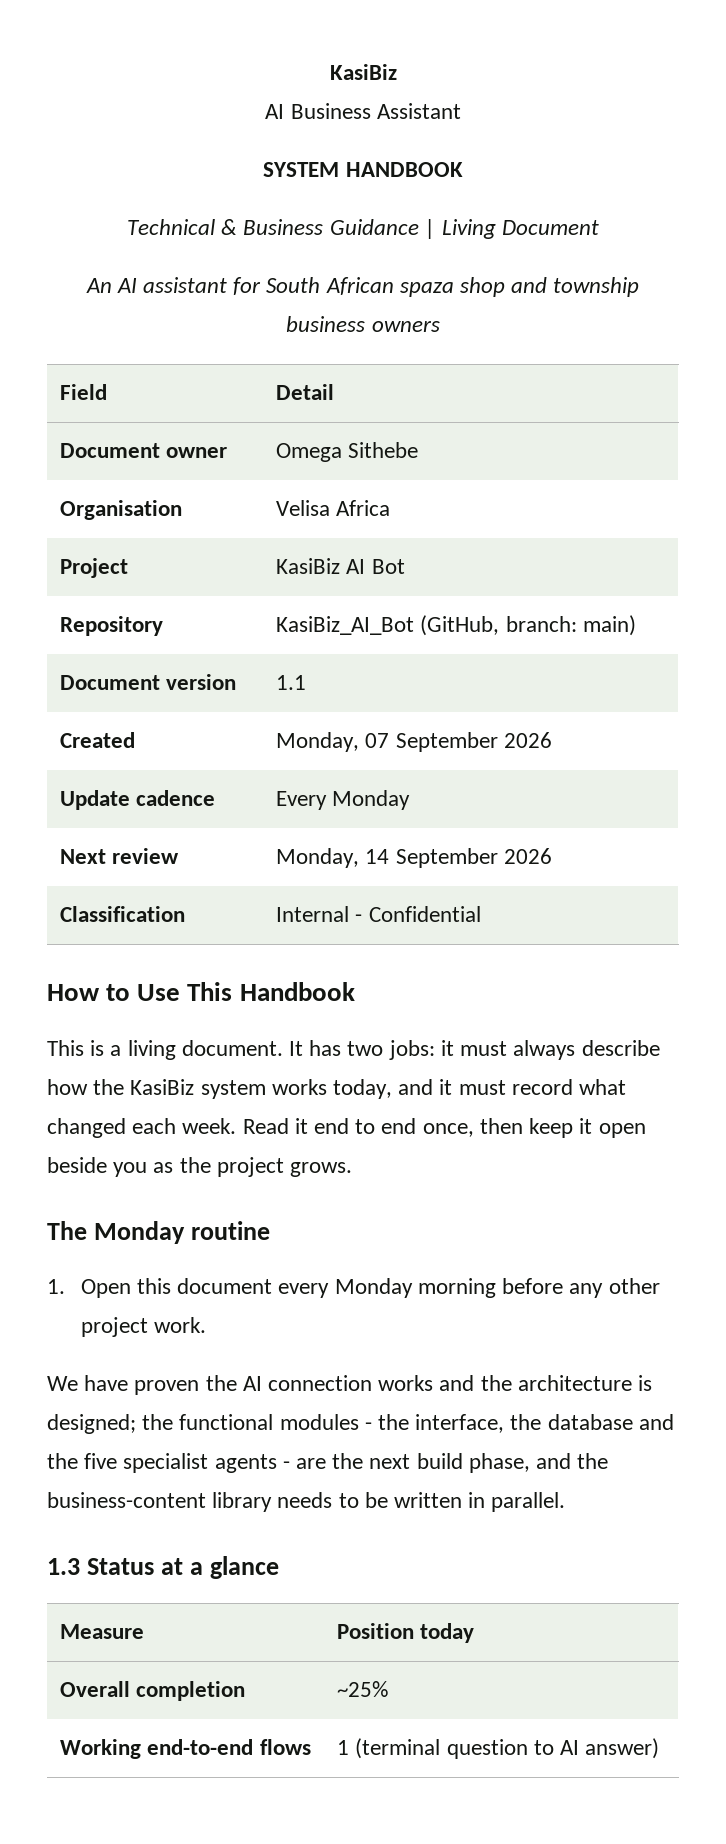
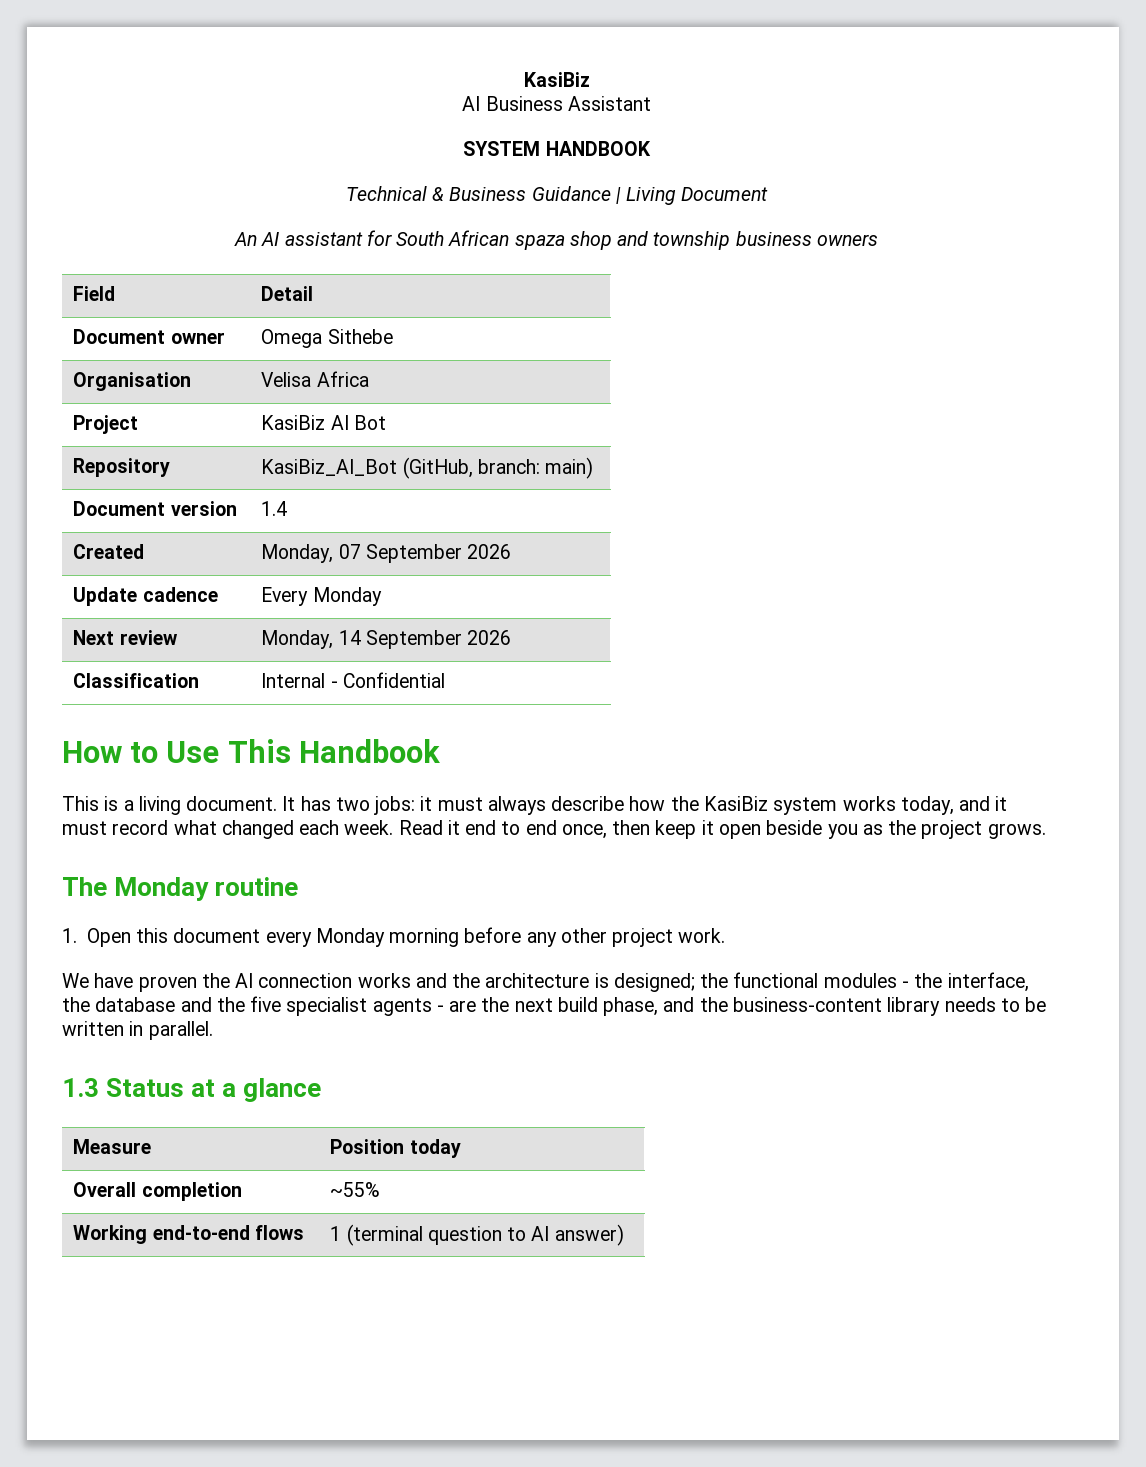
- Document version | 1.1
+ Document version | 1.4
- Overall completion | ~25%
+ Overall completion | ~55%

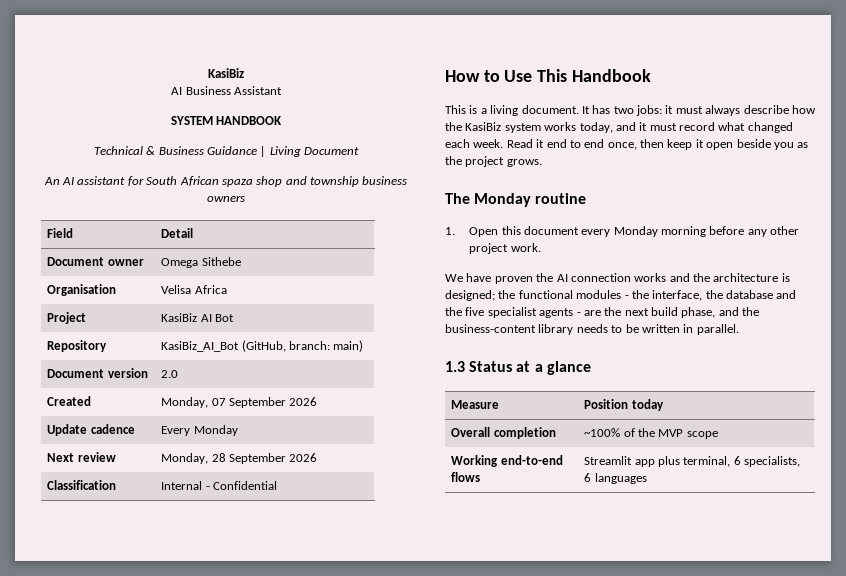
- Document version | 1.4
+ Document version | 2.0
- Next review | Monday, 14 September 2026
+ Next review | Monday, 28 September 2026
- Overall completion | ~55%
- Working end-to-end flows | 1 (terminal question to AI answer)
+ Overall completion | ~100% of the MVP scope
+ Working end-to-end flows | Streamlit app plus terminal, 6 specialists, 6 languages

